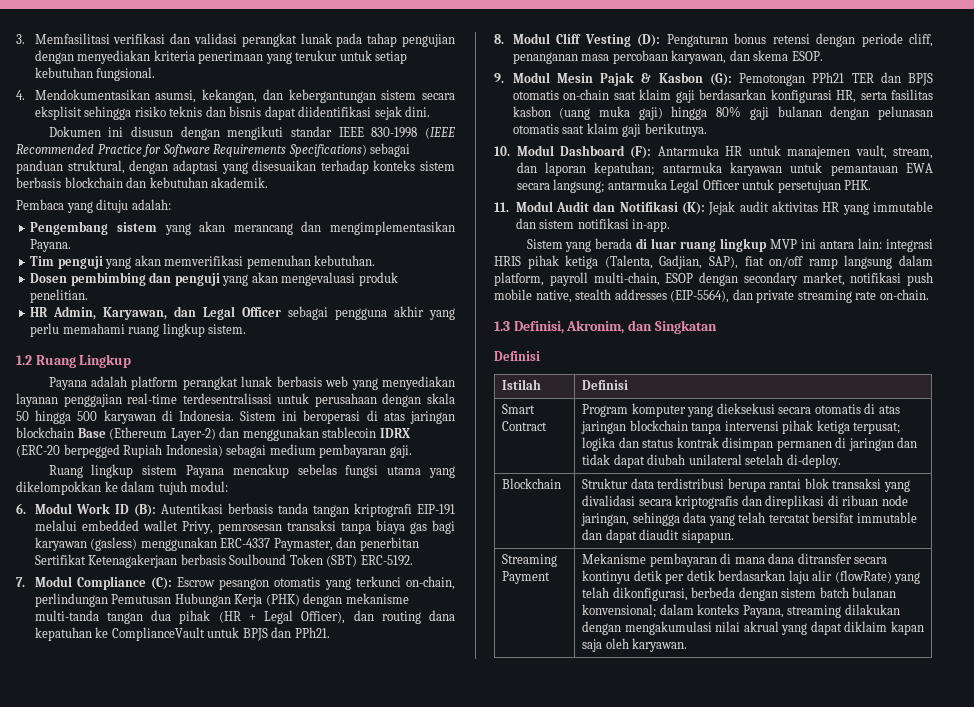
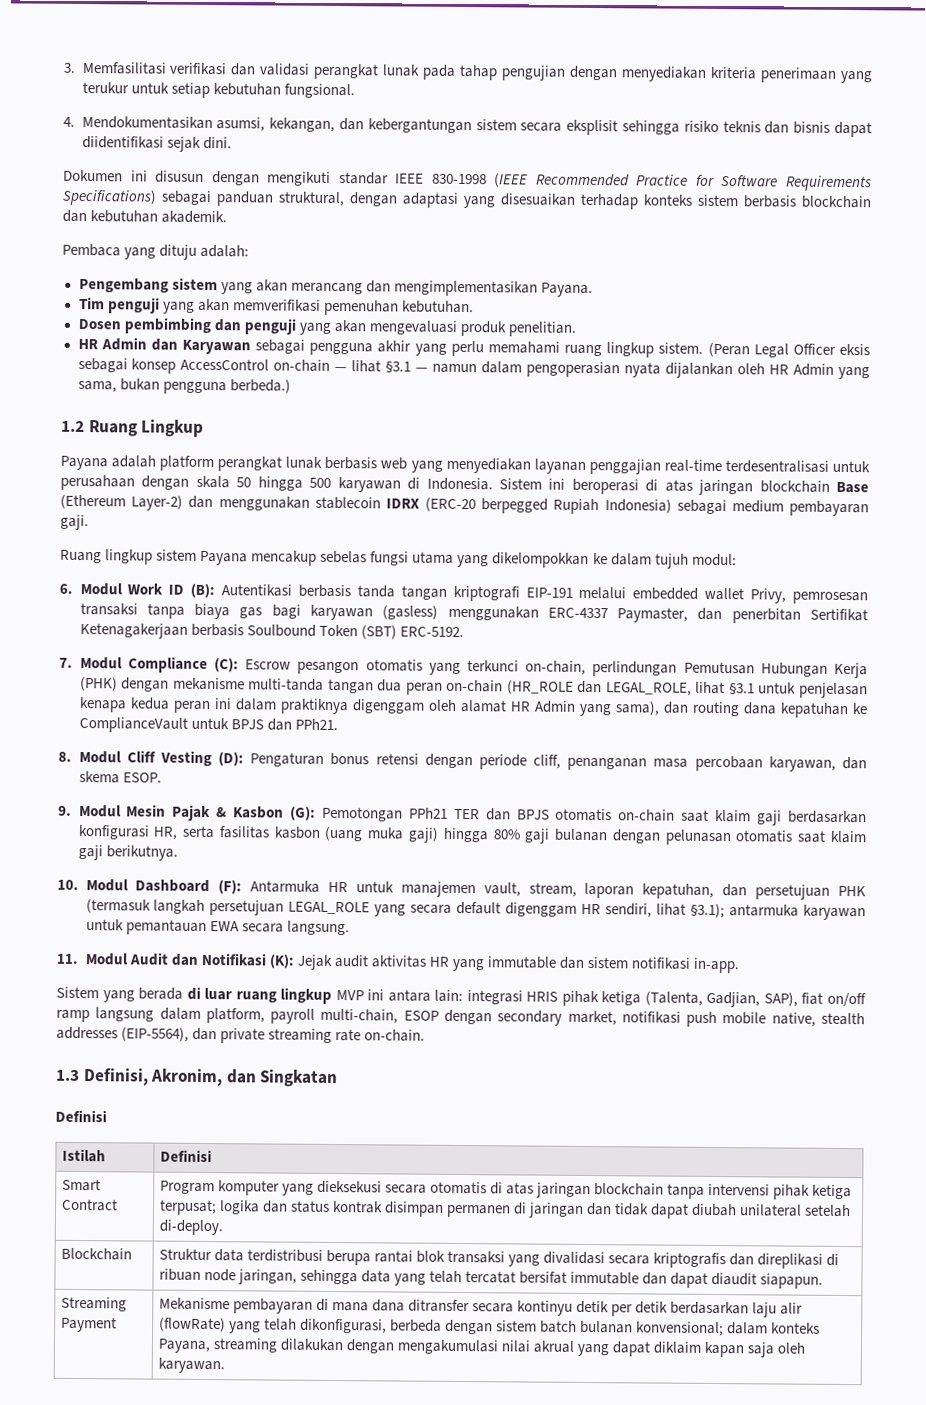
- HR Admin, Karyawan, dan Legal Officer sebagai pengguna akhir yang perlu memahami ruang lingkup sistem.
+ HR Admin dan Karyawan sebagai pengguna akhir yang perlu memahami ruang lingkup sistem. (Peran Legal Officer eksis sebagai konsep AccessControl on-chain — lihat §3.1 — namun dalam pengoperasian nyata dijalankan oleh HR Admin yang sama, bukan pengguna berbeda.)
- 7. Modul Compliance (C): Escrow pesangon otomatis yang terkunci on-chain, perlindungan Pemutusan Hubungan Kerja (PHK) dengan mekanisme multi-tanda tangan dua pihak (HR + Legal Officer), dan routing dana kepatuhan ke ComplianceVault untuk BPJS dan PPh21.
+ 7. Modul Compliance (C): Escrow pesangon otomatis yang terkunci on-chain, perlindungan Pemutusan Hubungan Kerja (PHK) dengan mekanisme multi-tanda tangan dua peran on-chain (HR_ROLE dan LEGAL_ROLE, lihat §3.1 untuk penjelasan kenapa kedua peran ini dalam praktiknya digenggam oleh alamat HR Admin yang sama), dan routing dana kepatuhan ke ComplianceVault untuk BPJS dan PPh21.
- 10. Modul Dashboard (F): Antarmuka HR untuk manajemen vault, stream, dan laporan kepatuhan; antarmuka karyawan untuk pemantauan EWA secara langsung; antarmuka Legal Officer untuk persetujuan PHK.
+ 10. Modul Dashboard (F): Antarmuka HR untuk manajemen vault, stream, laporan kepatuhan, dan persetujuan PHK (termasuk langkah persetujuan LEGAL_ROLE yang secara default digenggam HR sendiri, lihat §3.1); antarmuka karyawan untuk pemantauan EWA secara langsung.

